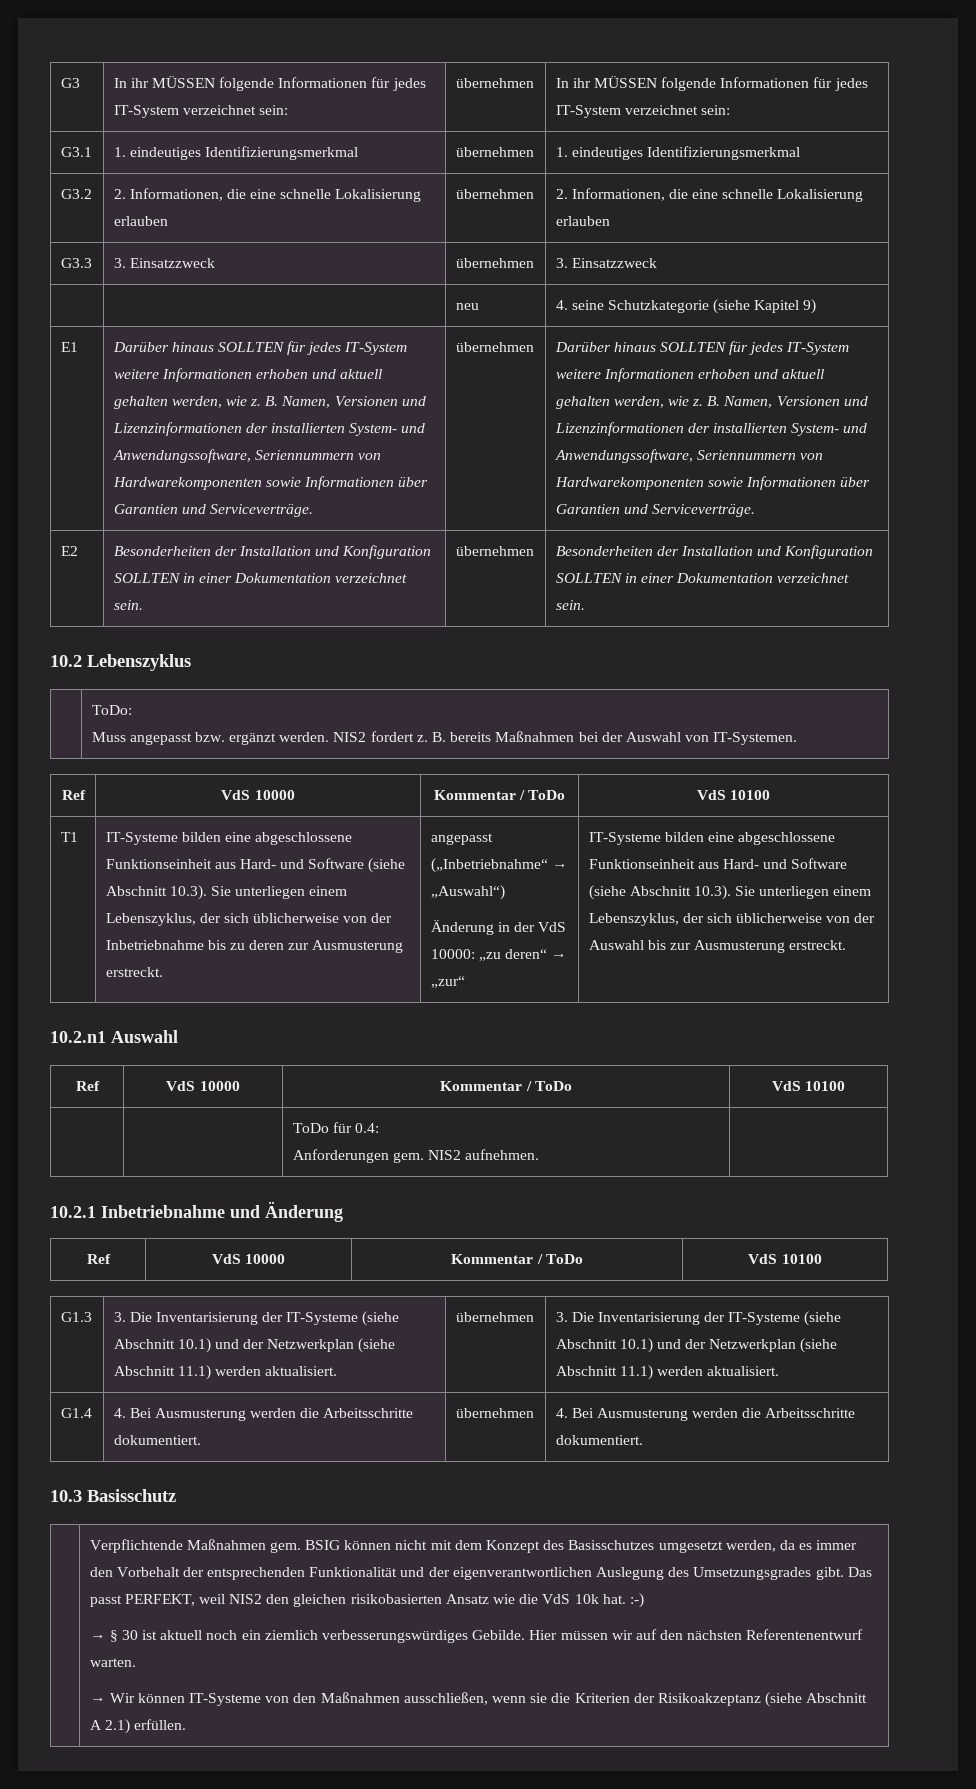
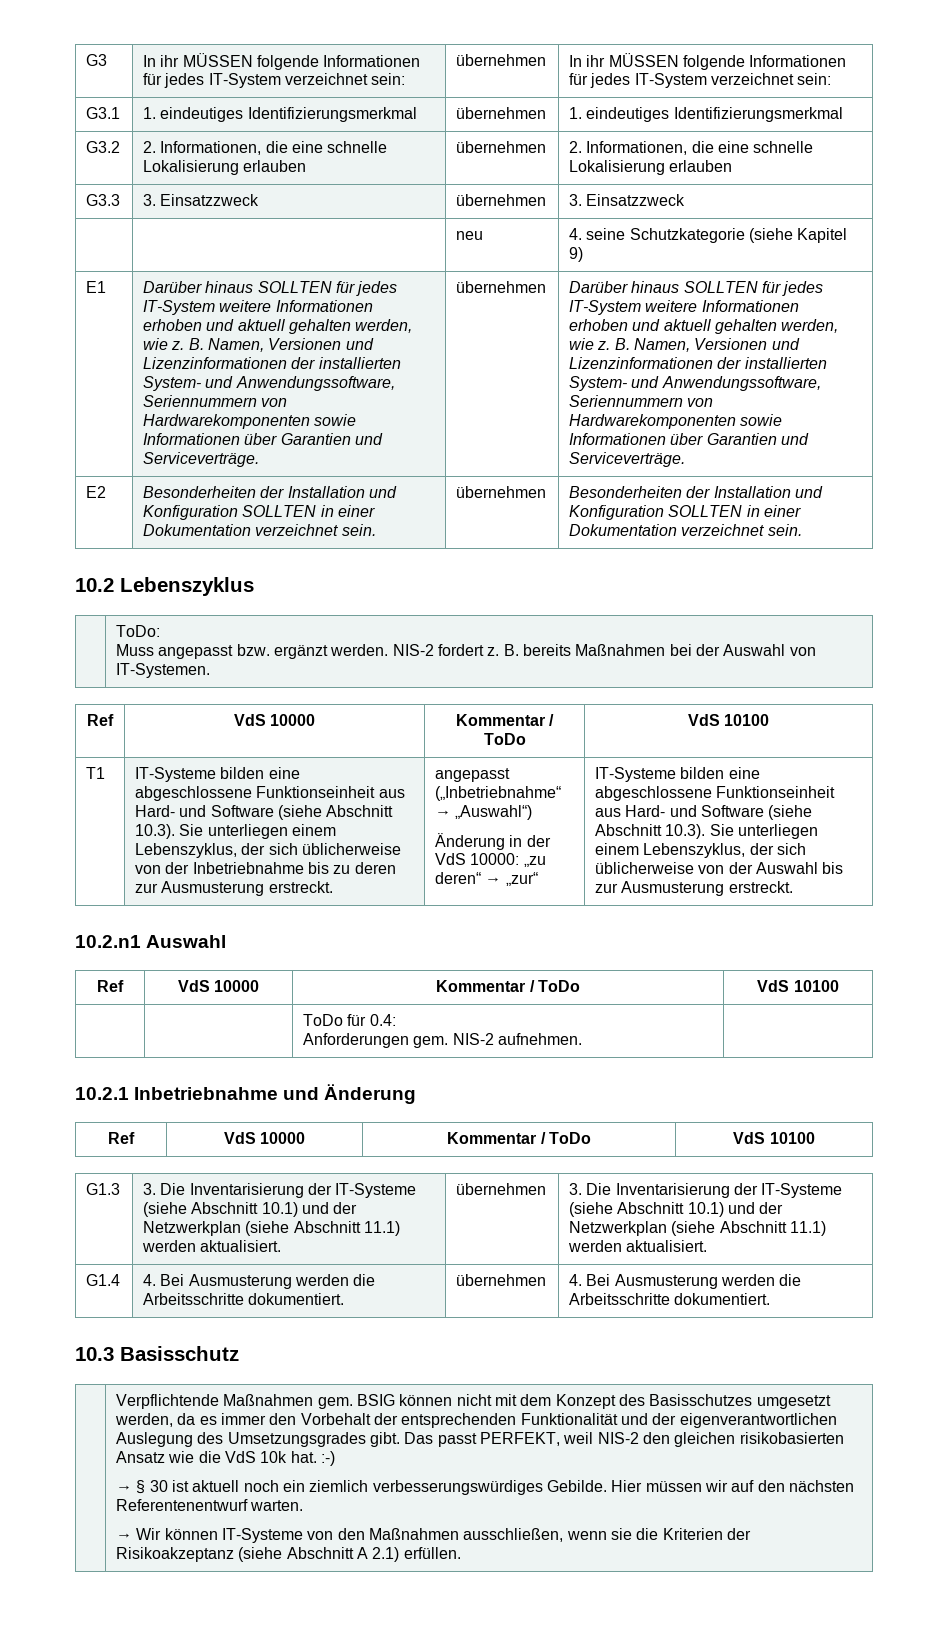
  | ToDo:
- Muss angepasst bzw. ergänzt werden. NIS2 fordert z. B. bereits Maßnahmen bei der Auswahl von IT-Systemen.
+ Muss angepasst bzw. ergänzt werden. NIS-2 fordert z. B. bereits Maßnahmen bei der Auswahl von IT-Systemen.
  | | ToDo für 0.4:
- Anforderungen gem. NIS2 aufnehmen. |
+ Anforderungen gem. NIS-2 aufnehmen. |
- Das passt PERFEKT, weil NIS2 den gleichen risikobasierten Ansatz wie die VdS 10k hat. :-)
+ Das passt PERFEKT, weil NIS-2 den gleichen risikobasierten Ansatz wie die VdS 10k hat. :-)

